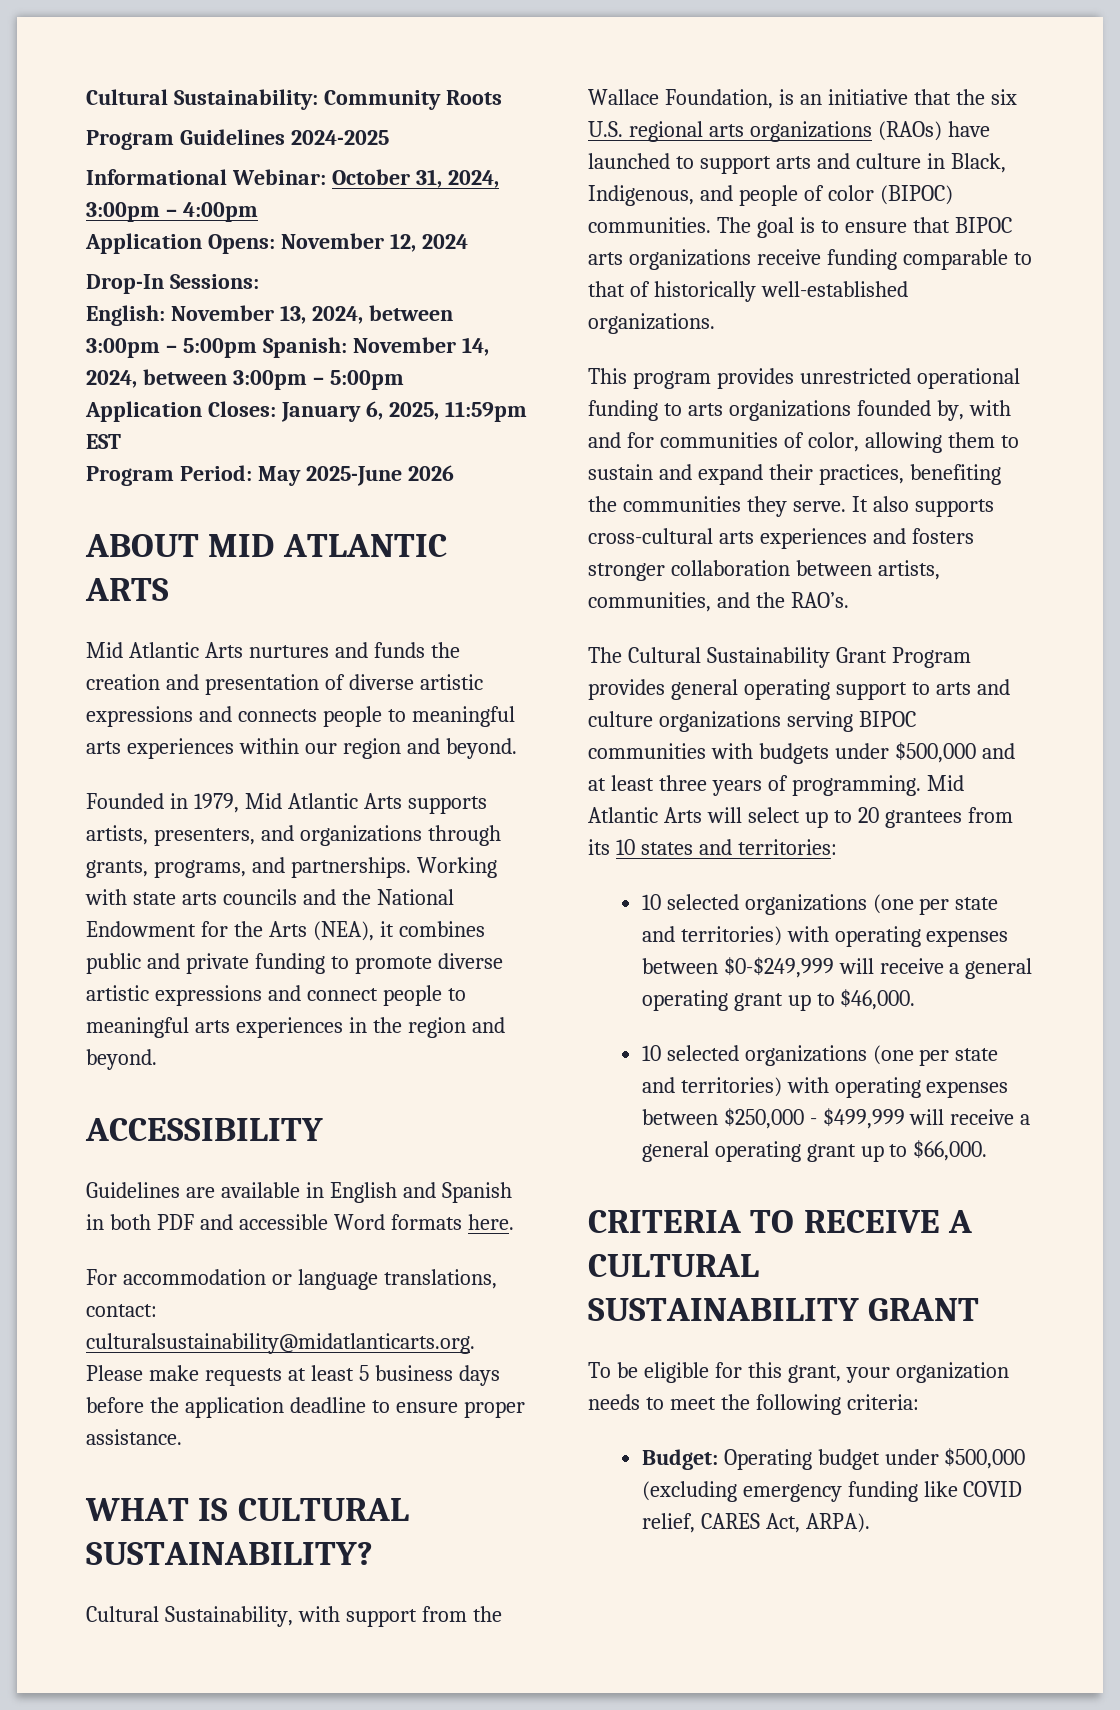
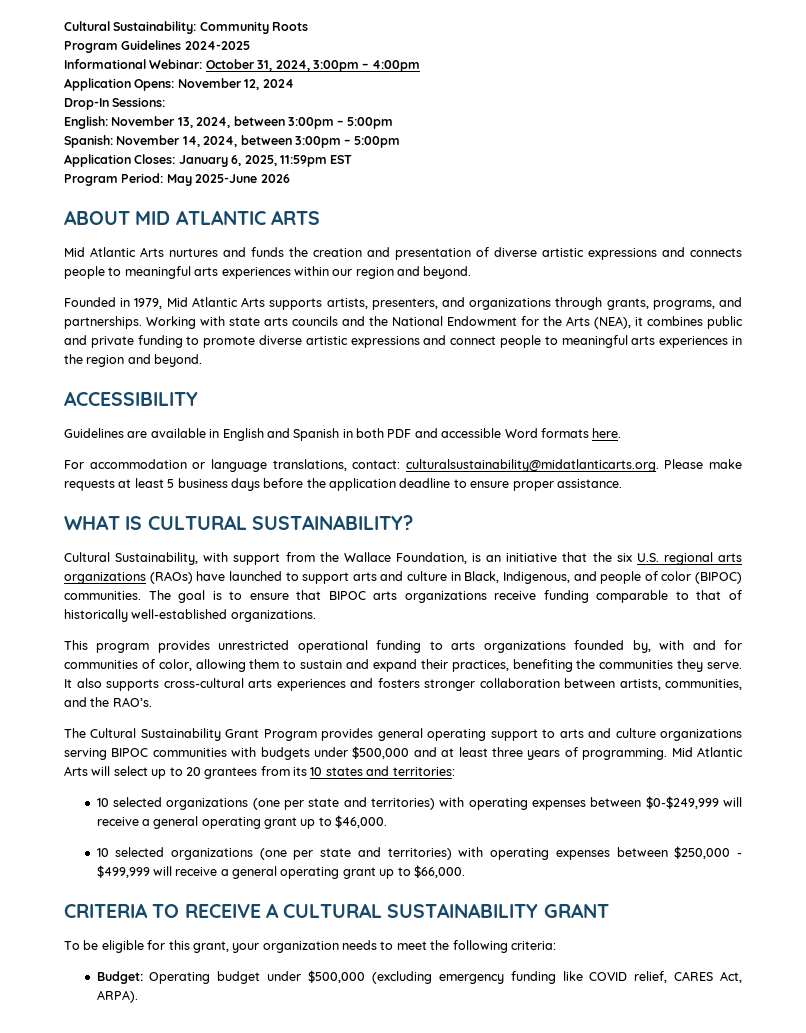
- English: November 13, 2024, between 3:00pm – 5:00pm Spanish: November 14, 2024, between 3:00pm – 5:00pm
+ English: November 13, 2024, between 3:00pm – 5:00pm
+ Spanish: November 14, 2024, between 3:00pm – 5:00pm

